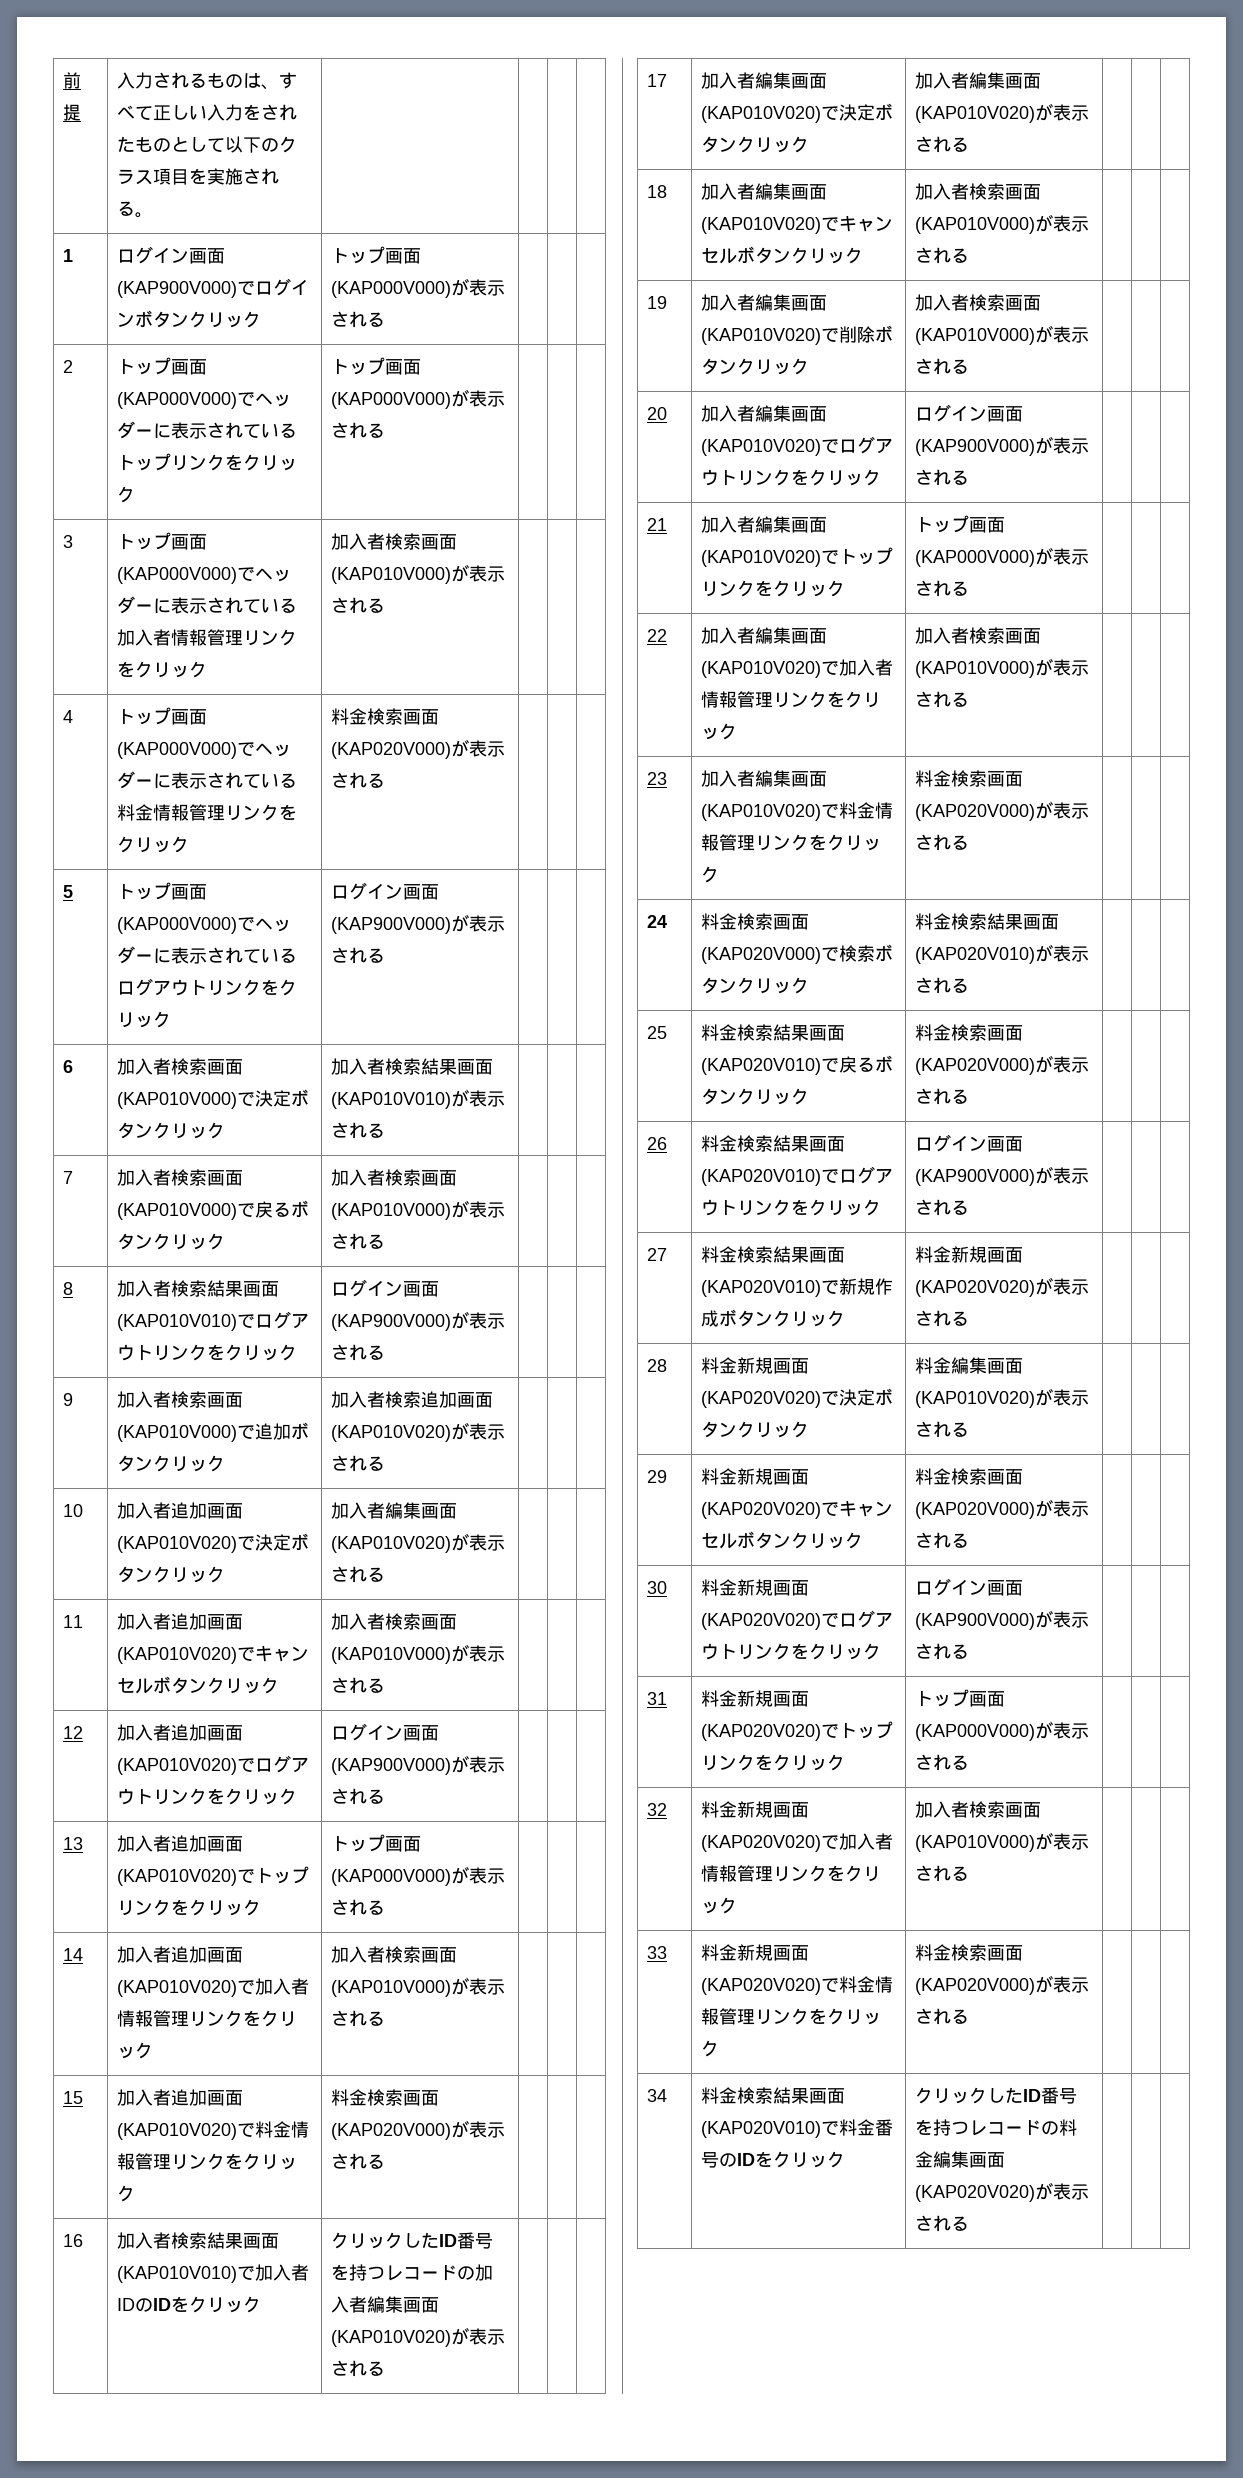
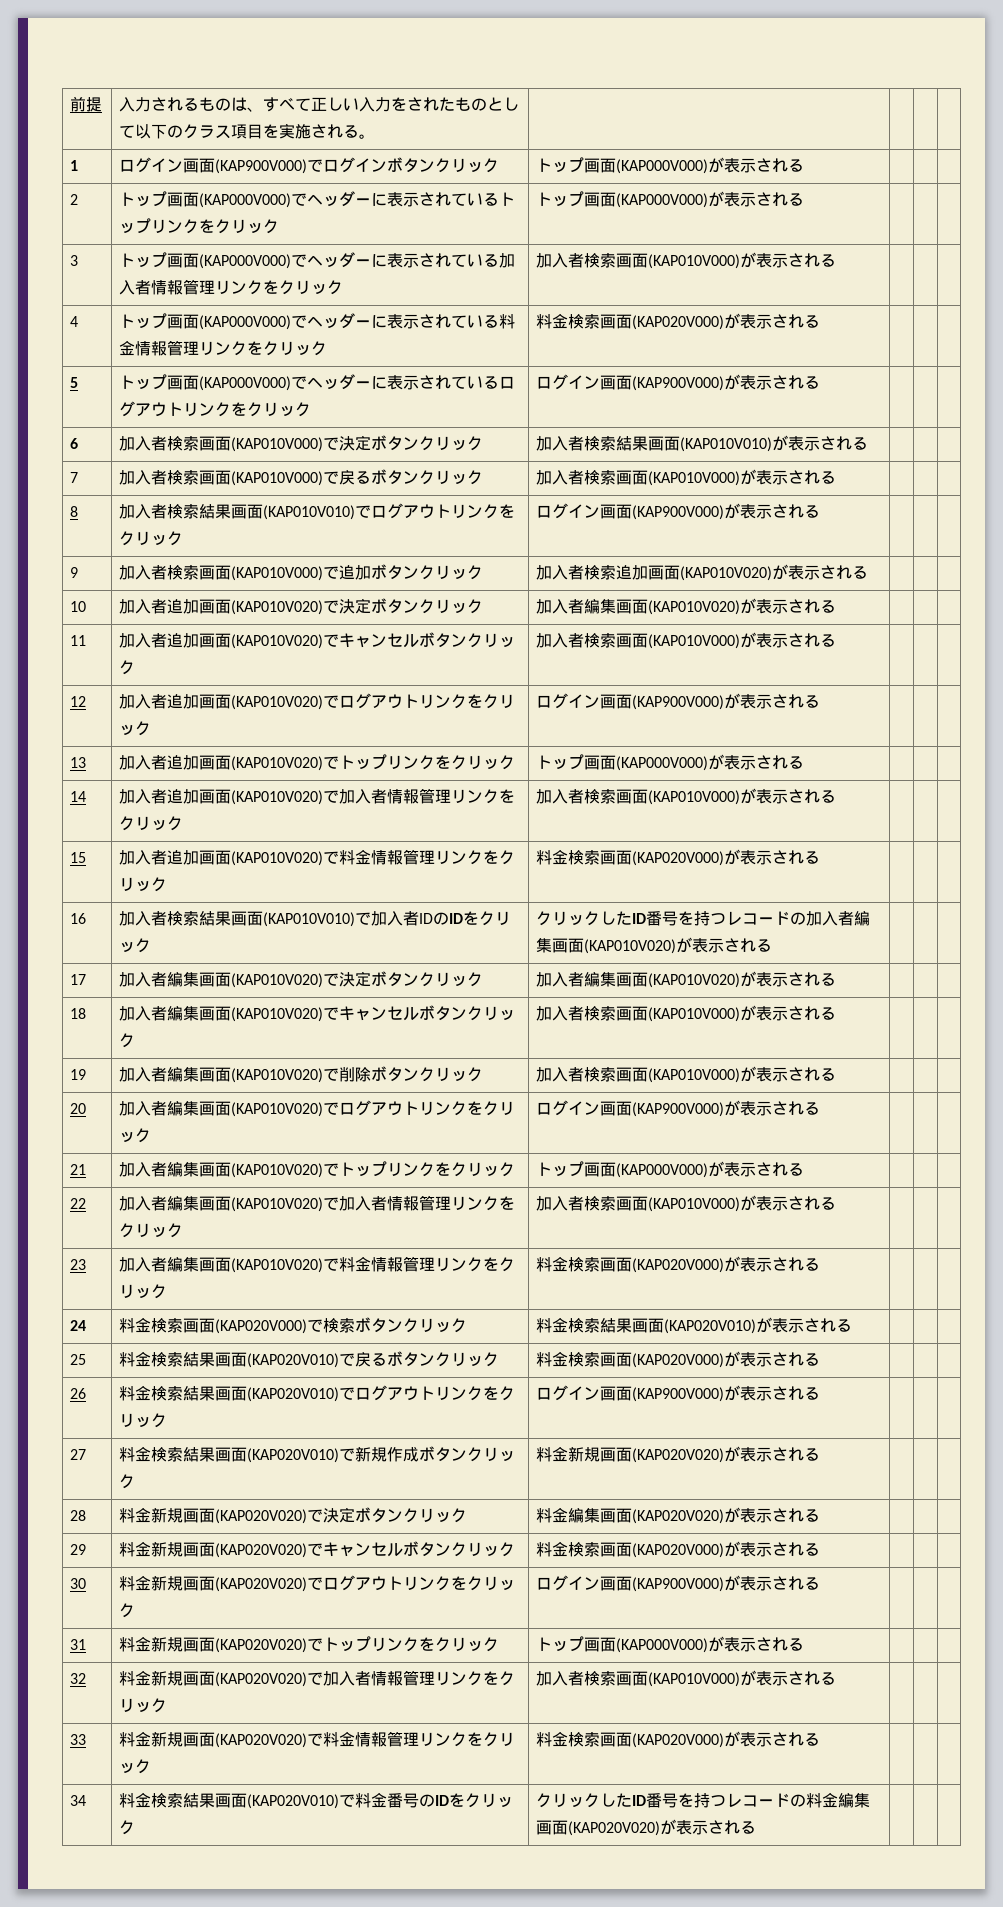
- 28 | 料金新規画面(KAP020V020)で決定ボタンクリック | 料金編集画面(KAP010V020)が表示される | | |
+ 28 | 料金新規画面(KAP020V020)で決定ボタンクリック | 料金編集画面(KAP020V020)が表示される | | |

